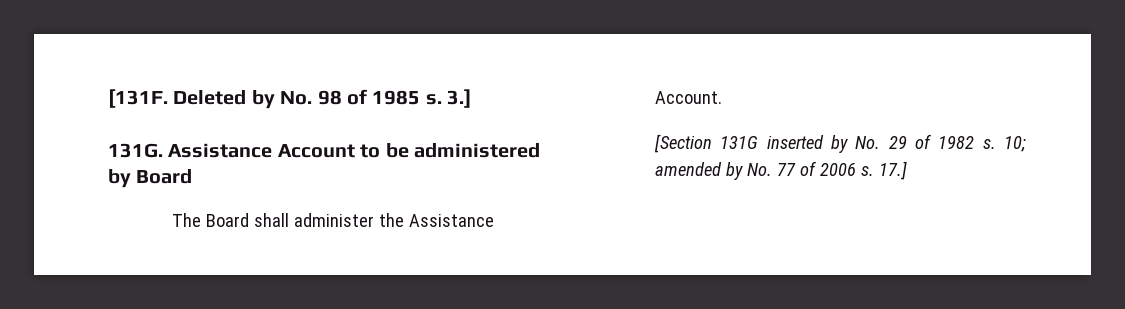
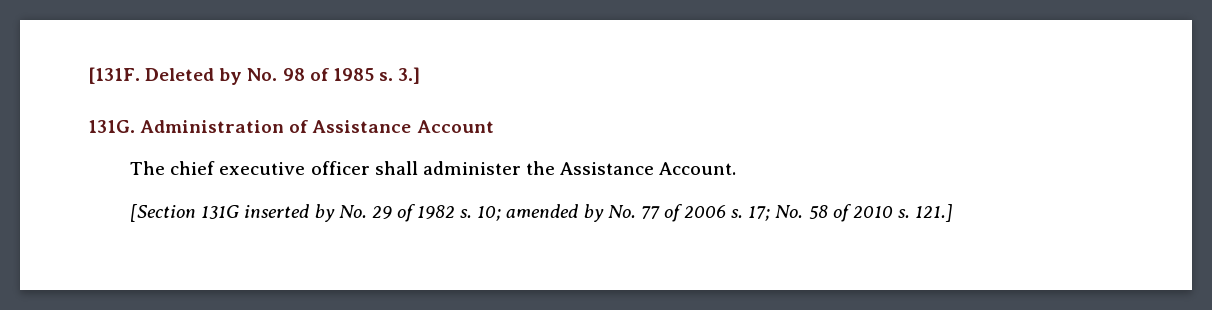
- Assistance Account to be administered by Board
- The Board shall administer the Assistance Account.
+ Administration of Assistance Account
+ The chief executive officer shall administer the Assistance Account.
- 17.]
+ 17; No. 58 of 2010 s. 121.]

